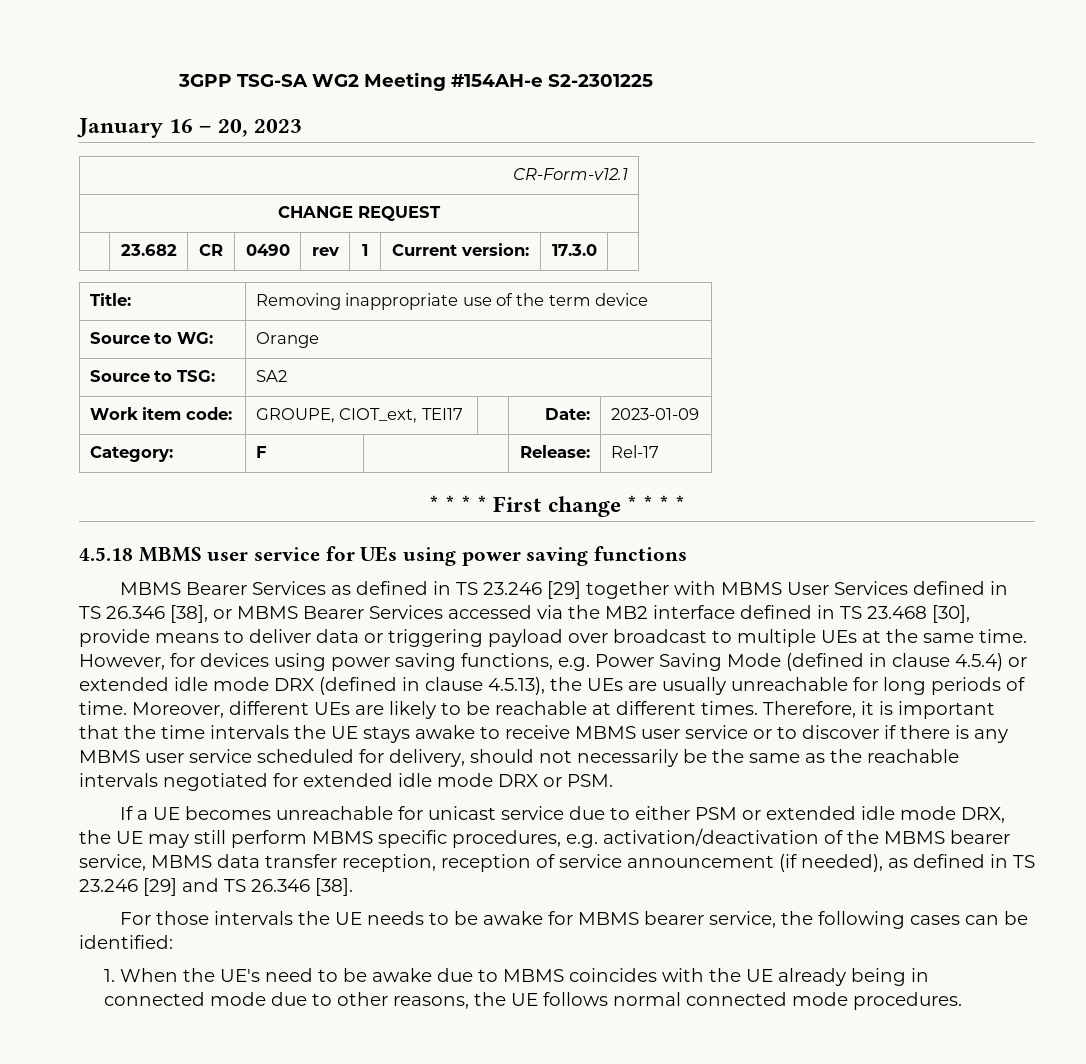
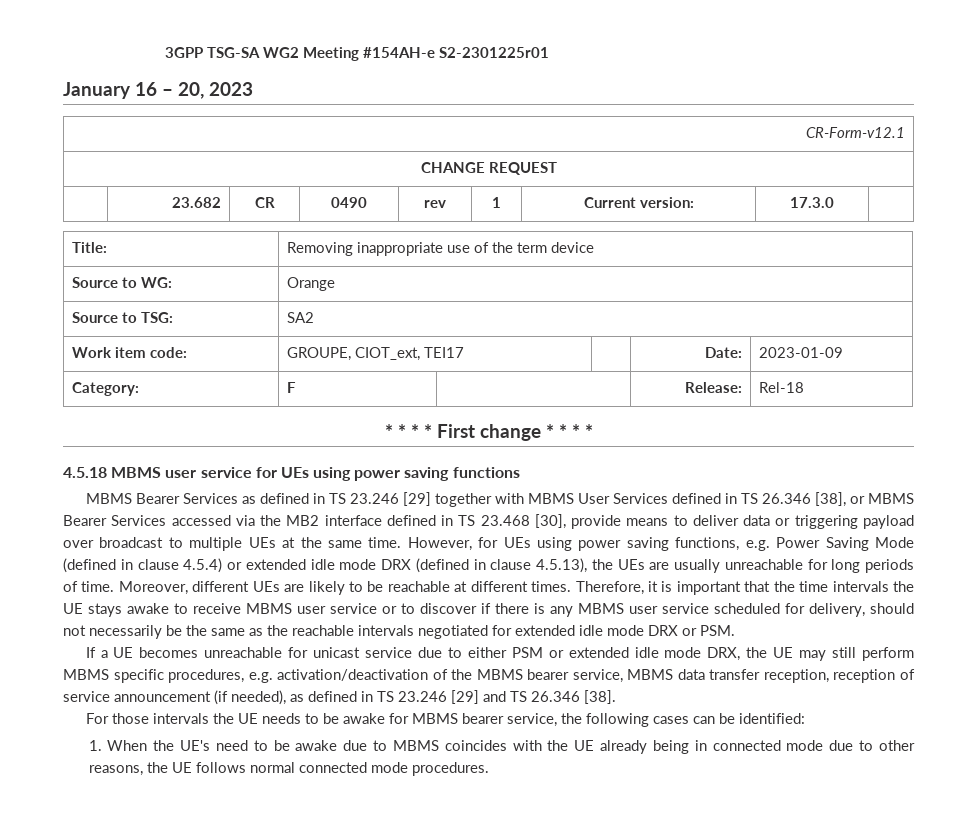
- 3GPP TSG-SA WG2 Meeting #154AH-e S2-2301225
+ 3GPP TSG-SA WG2 Meeting #154AH-e S2-2301225r01
- Category: | F | | Release: | Rel-17
+ Category: | F | | Release: | Rel-18
- However, for devices using power saving functions, e.g. Power Saving Mode (defined in clause 4.5.4) or extended idle mode DRX (defined in clause 4.5.13), the UEs are usually unreachable for long periods of time.
+ However, for UEs using power saving functions, e.g. Power Saving Mode (defined in clause 4.5.4) or extended idle mode DRX (defined in clause 4.5.13), the UEs are usually unreachable for long periods of time.

